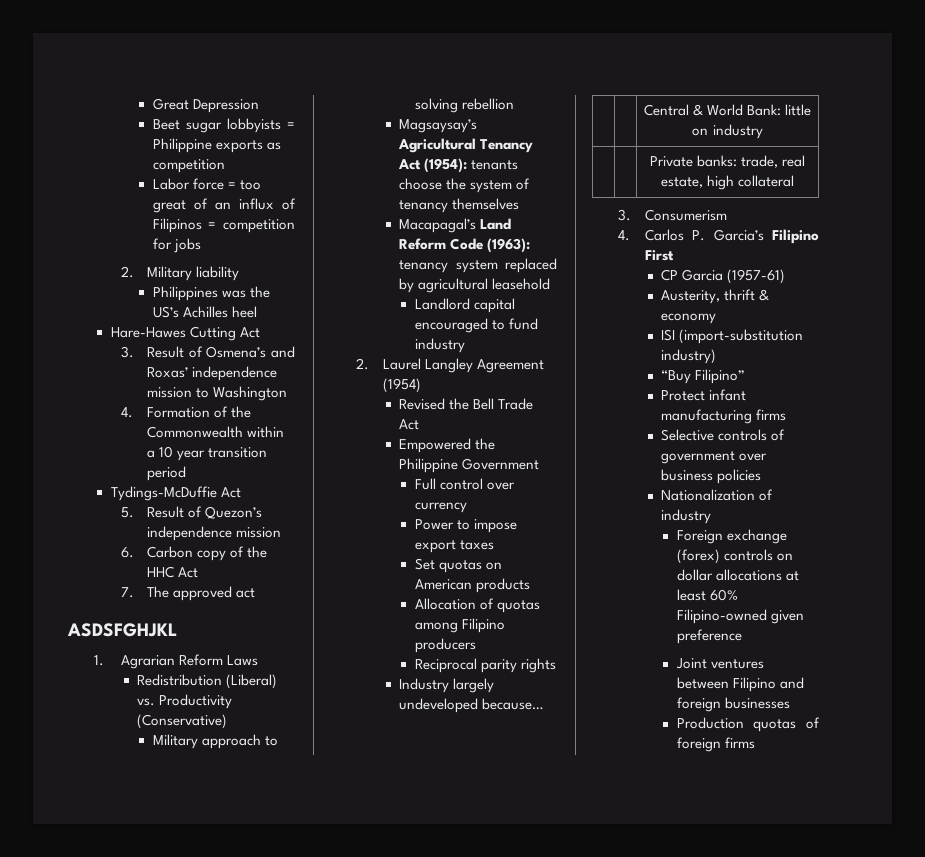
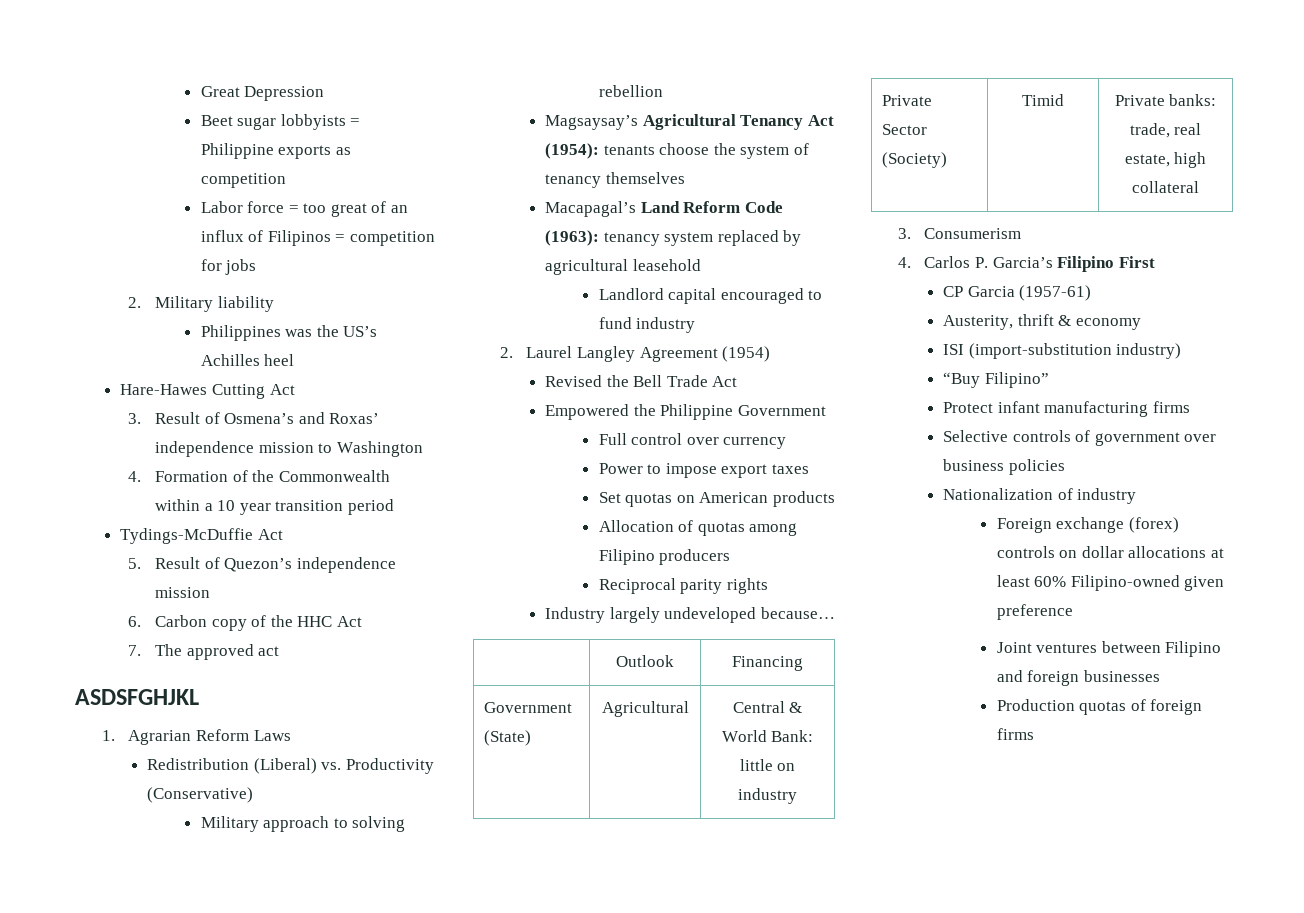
- | | Central & World Bank: little on industry
+ | Outlook | Financing
+ Government (State) | Agricultural | Central & World Bank: little on industry
- | | Private banks: trade, real estate, high collateral
+ Private Sector (Society) | Timid | Private banks: trade, real estate, high collateral

